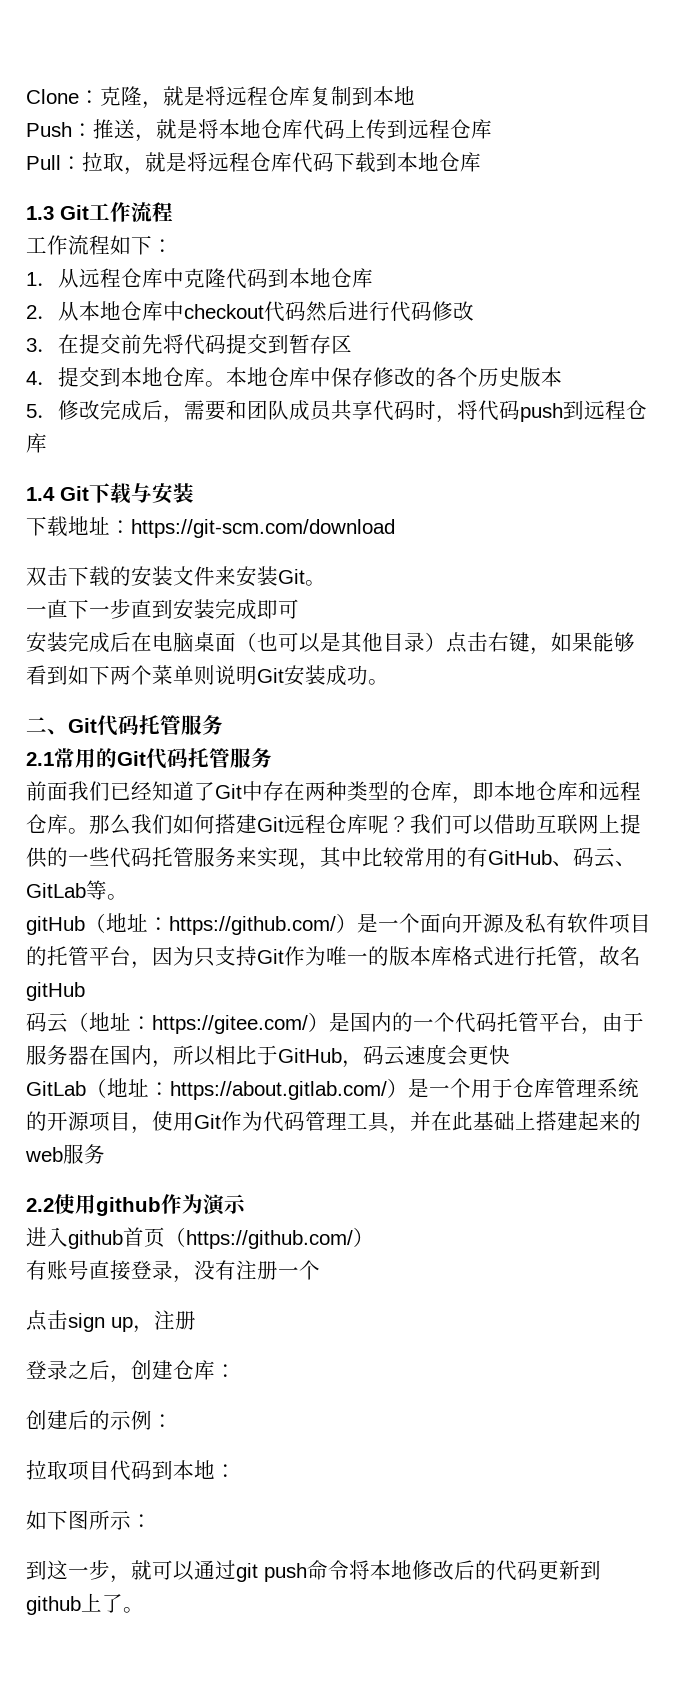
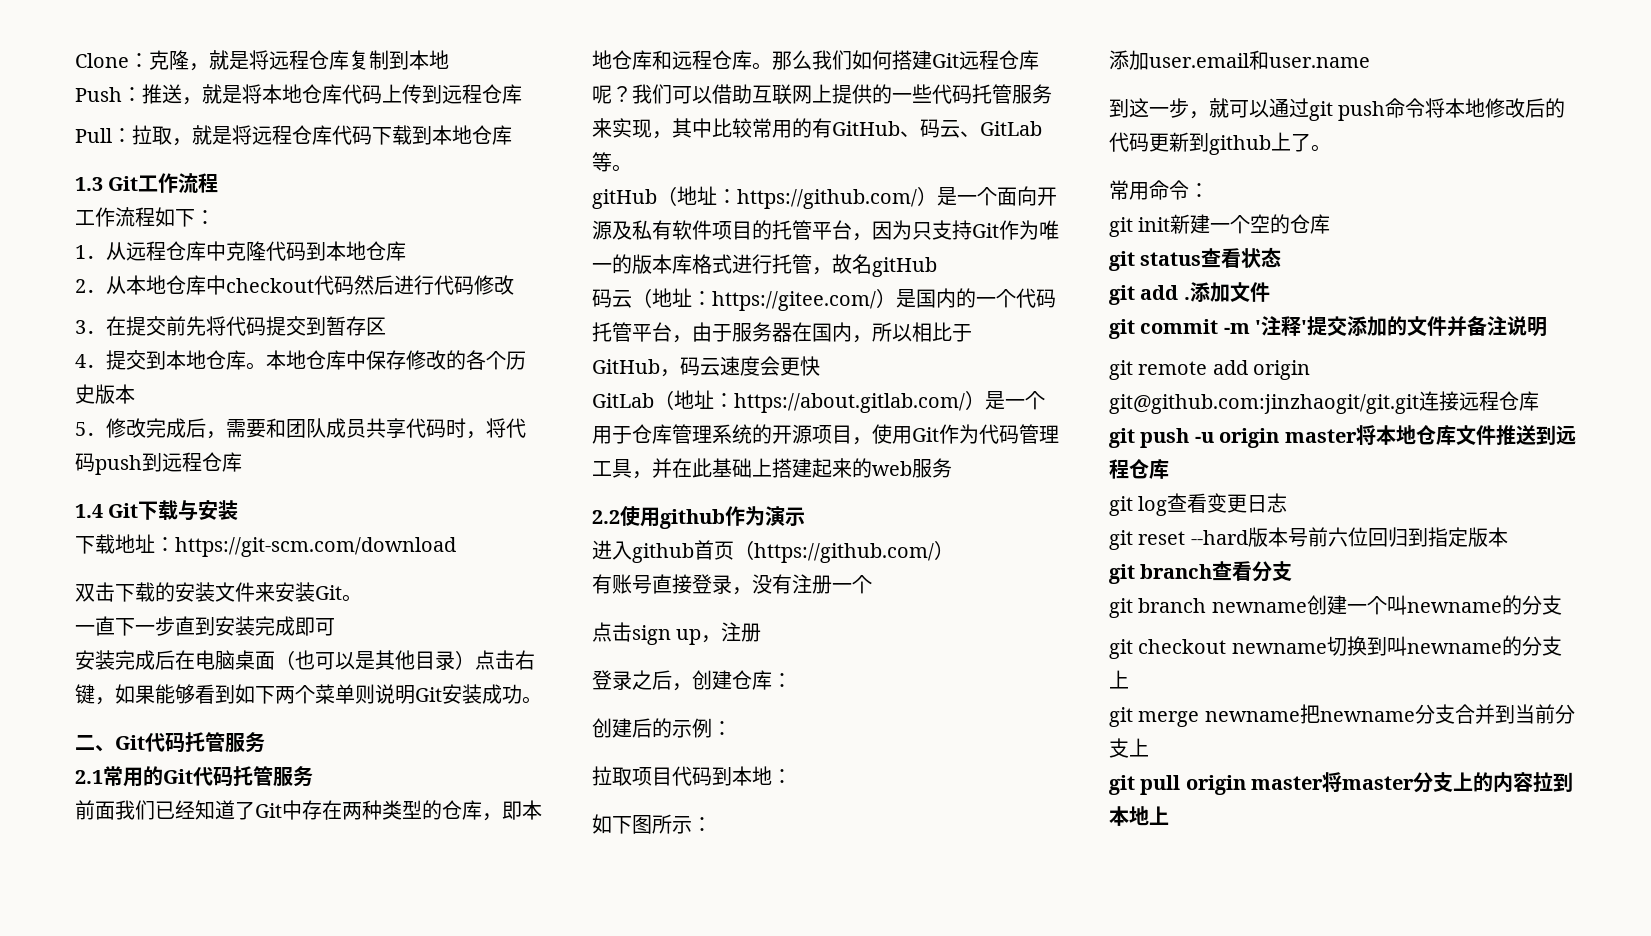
+ 添加user.email和user.name
+ 常用命令：
+ git init新建一个空的仓库
+ git status查看状态
+ git add .添加文件
+ git commit -m '注释'提交添加的文件并备注说明
+ git remote add origin git@github.com:jinzhaogit/git.git连接远程仓库
+ git push -u origin master将本地仓库文件推送到远程仓库
+ git log查看变更日志
+ git reset --hard版本号前六位回归到指定版本
+ git branch查看分支
+ git branch newname创建一个叫newname的分支
+ git checkout newname切换到叫newname的分支上
+ git merge newname把newname分支合并到当前分支上
+ git pull origin master将master分支上的内容拉到本地上

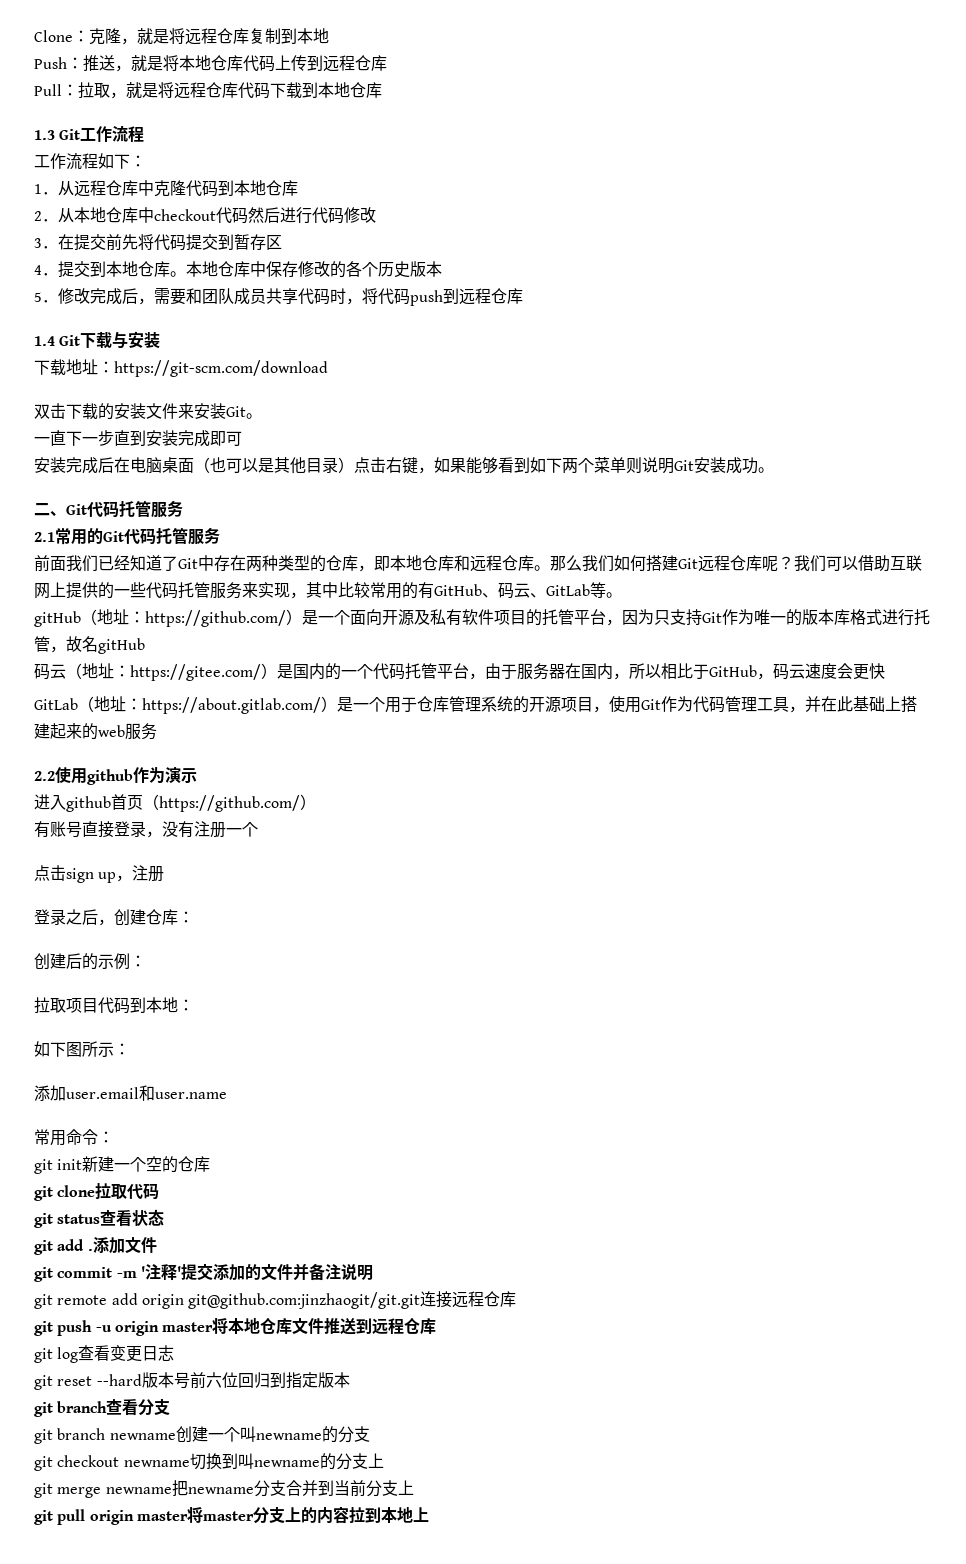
- 到这一步，就可以通过git push命令将本地修改后的代码更新到github上了。
+ git clone拉取代码

